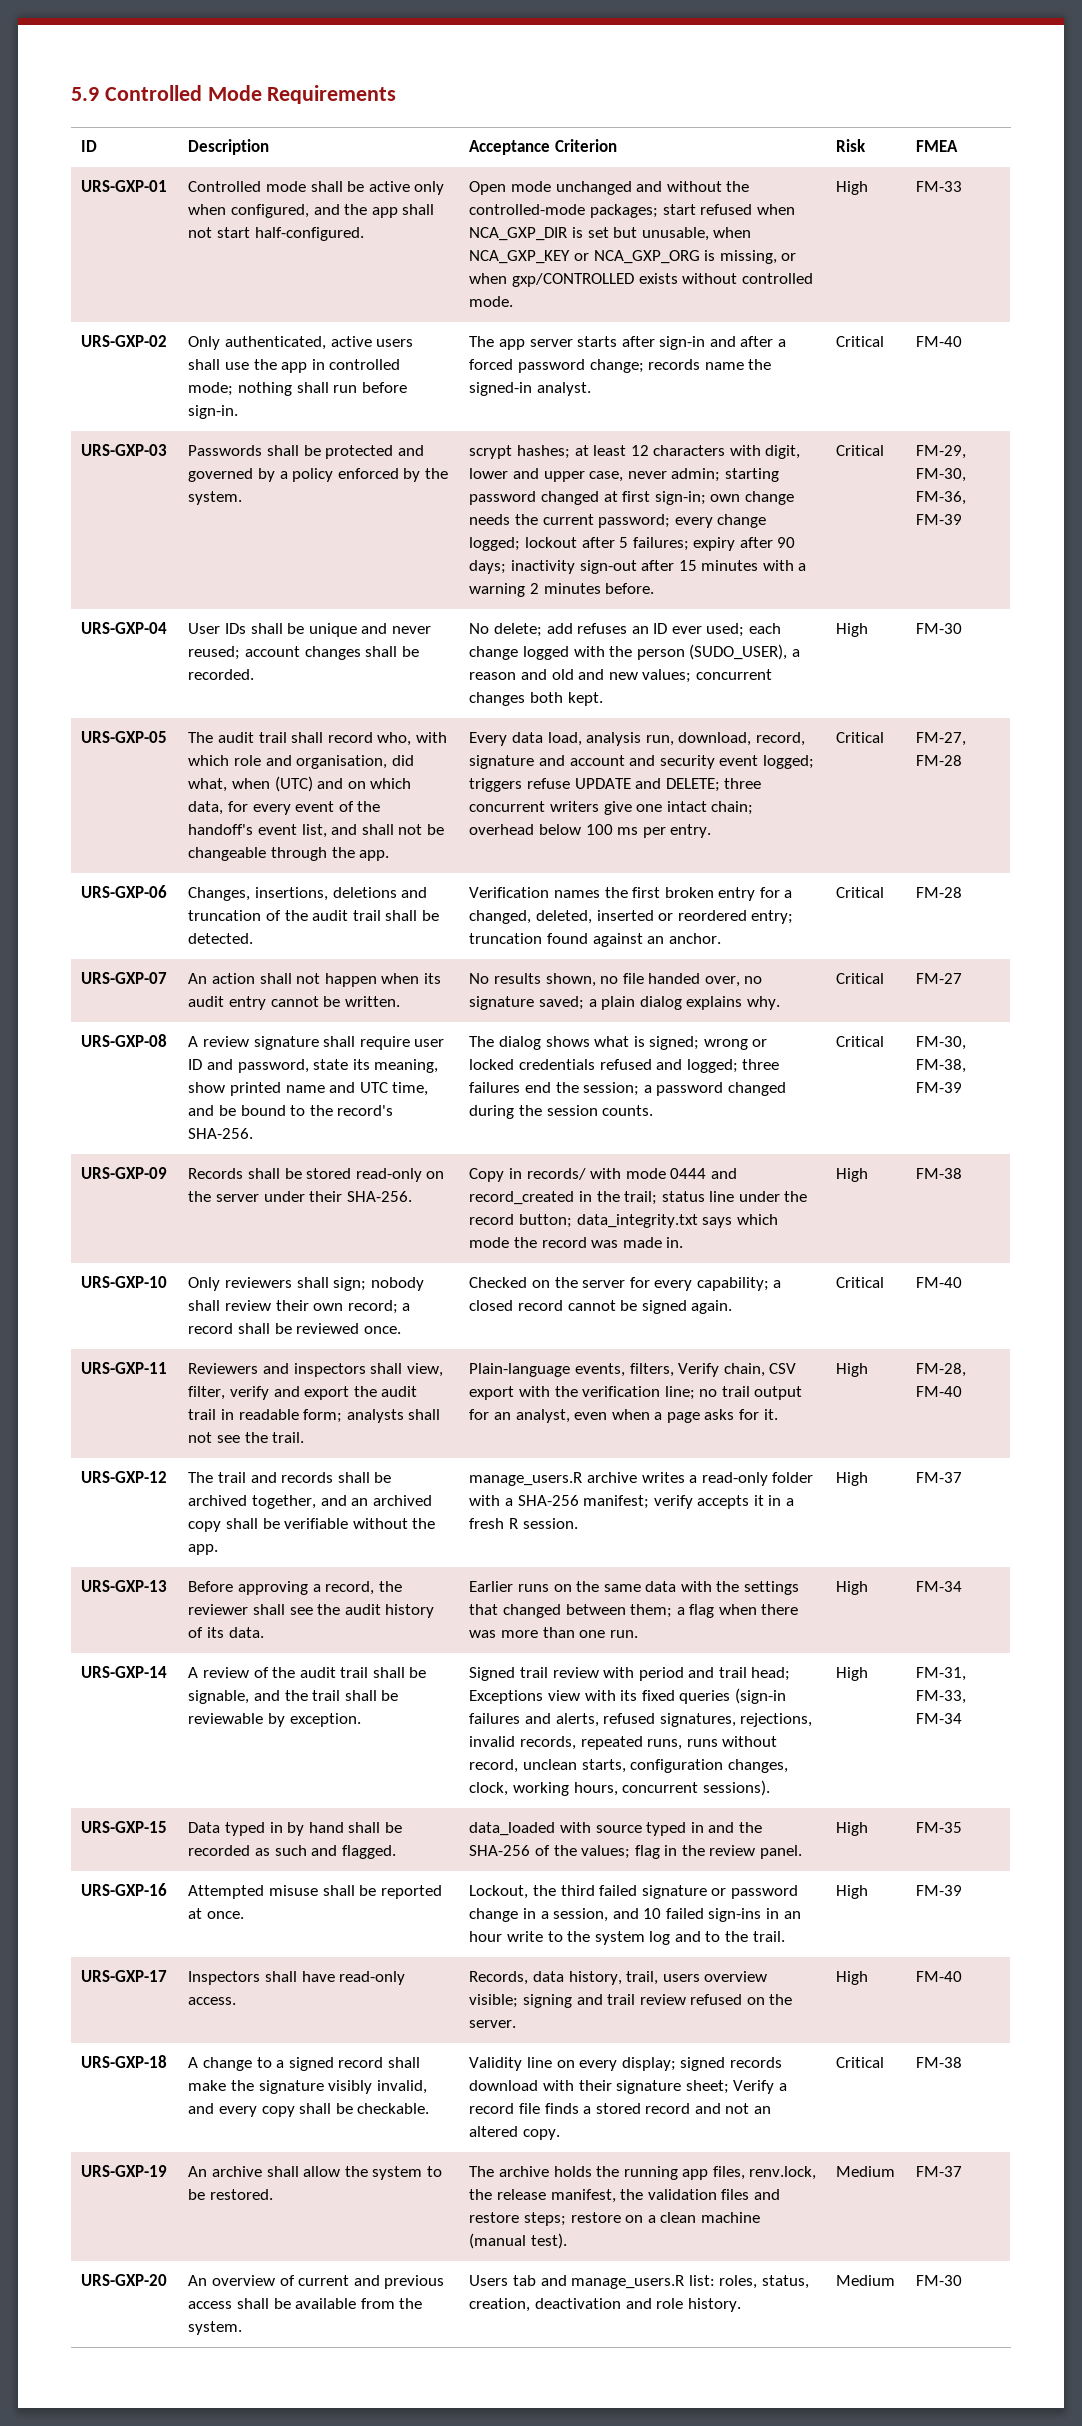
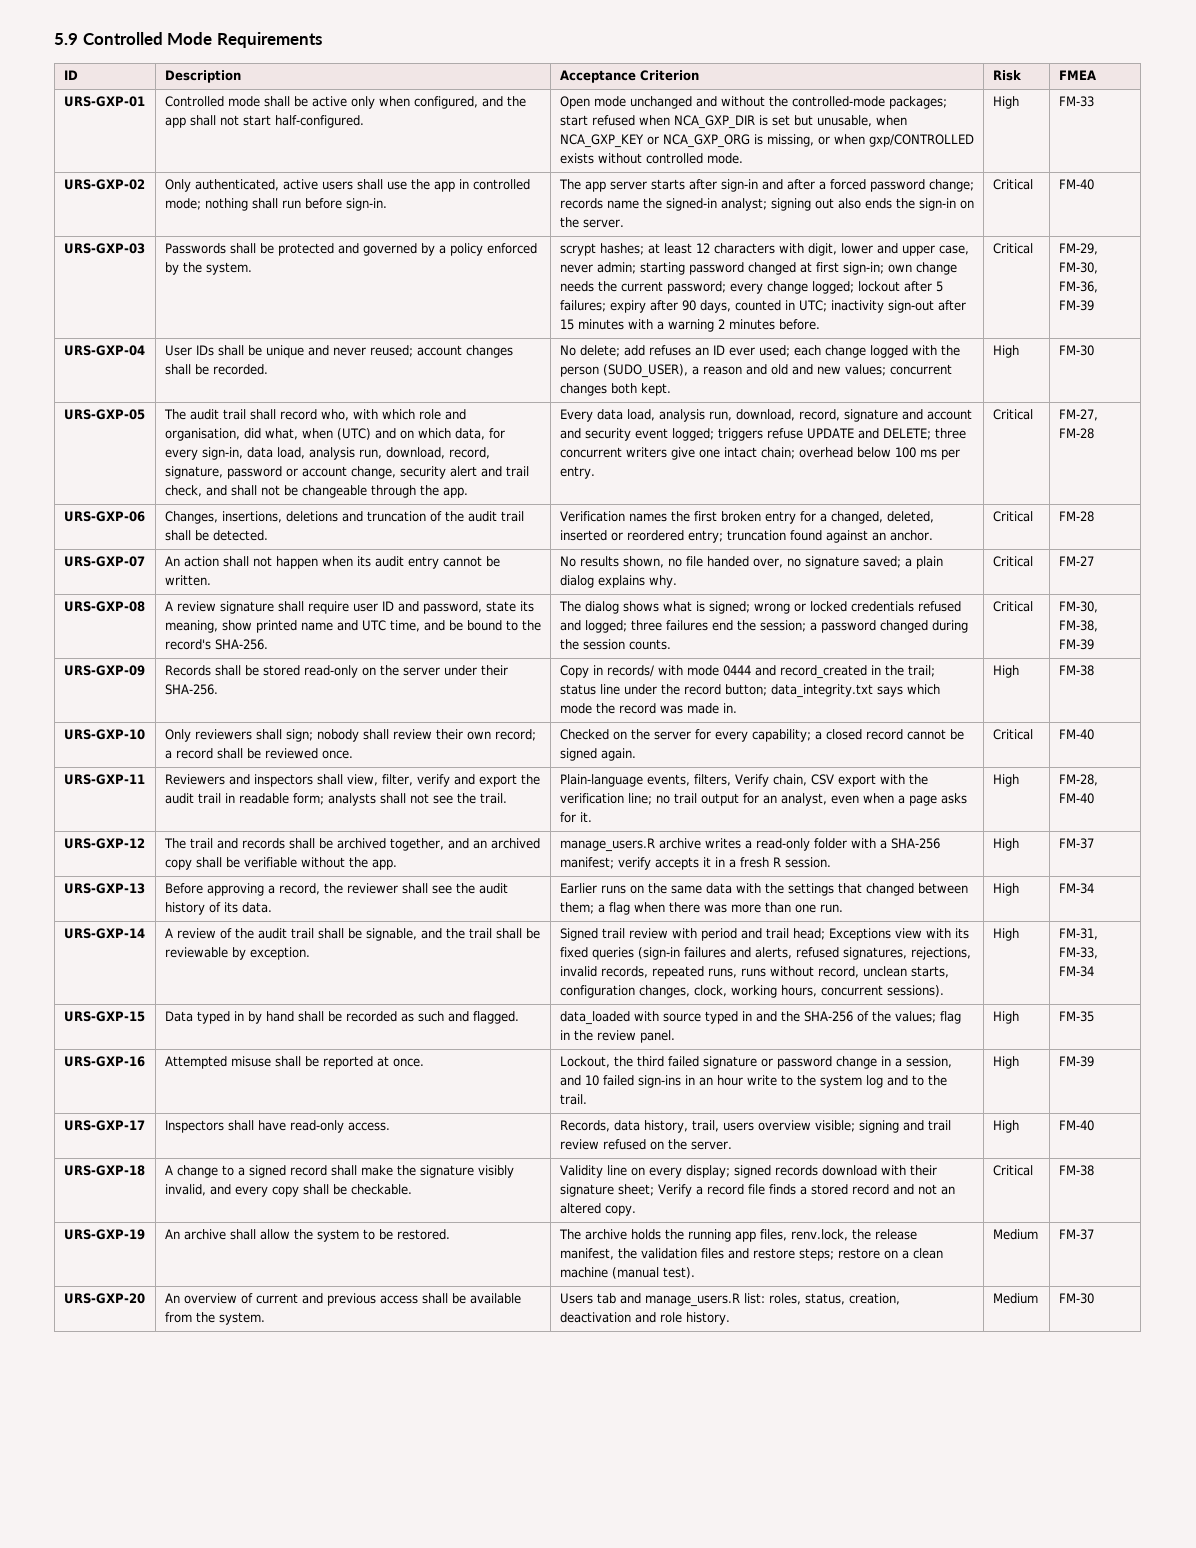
- The app server starts after sign-in and after a forced password change; records name the signed-in analyst.
+ The app server starts after sign-in and after a forced password change; records name the signed-in analyst; signing out also ends the sign-in on the server.
- scrypt hashes; at least 12 characters with digit, lower and upper case, never admin; starting password changed at first sign-in; own change needs the current password; every change logged; lockout after 5 failures; expiry after 90 days; inactivity sign-out after 15 minutes with a warning 2 minutes before.
+ scrypt hashes; at least 12 characters with digit, lower and upper case, never admin; starting password changed at first sign-in; own change needs the current password; every change logged; lockout after 5 failures; expiry after 90 days, counted in UTC; inactivity sign-out after 15 minutes with a warning 2 minutes before.
- The audit trail shall record who, with which role and organisation, did what, when (UTC) and on which data, for every event of the handoff's event list, and shall not be changeable through the app.
+ The audit trail shall record who, with which role and organisation, did what, when (UTC) and on which data, for every sign-in, data load, analysis run, download, record, signature, password or account change, security alert and trail check, and shall not be changeable through the app.

